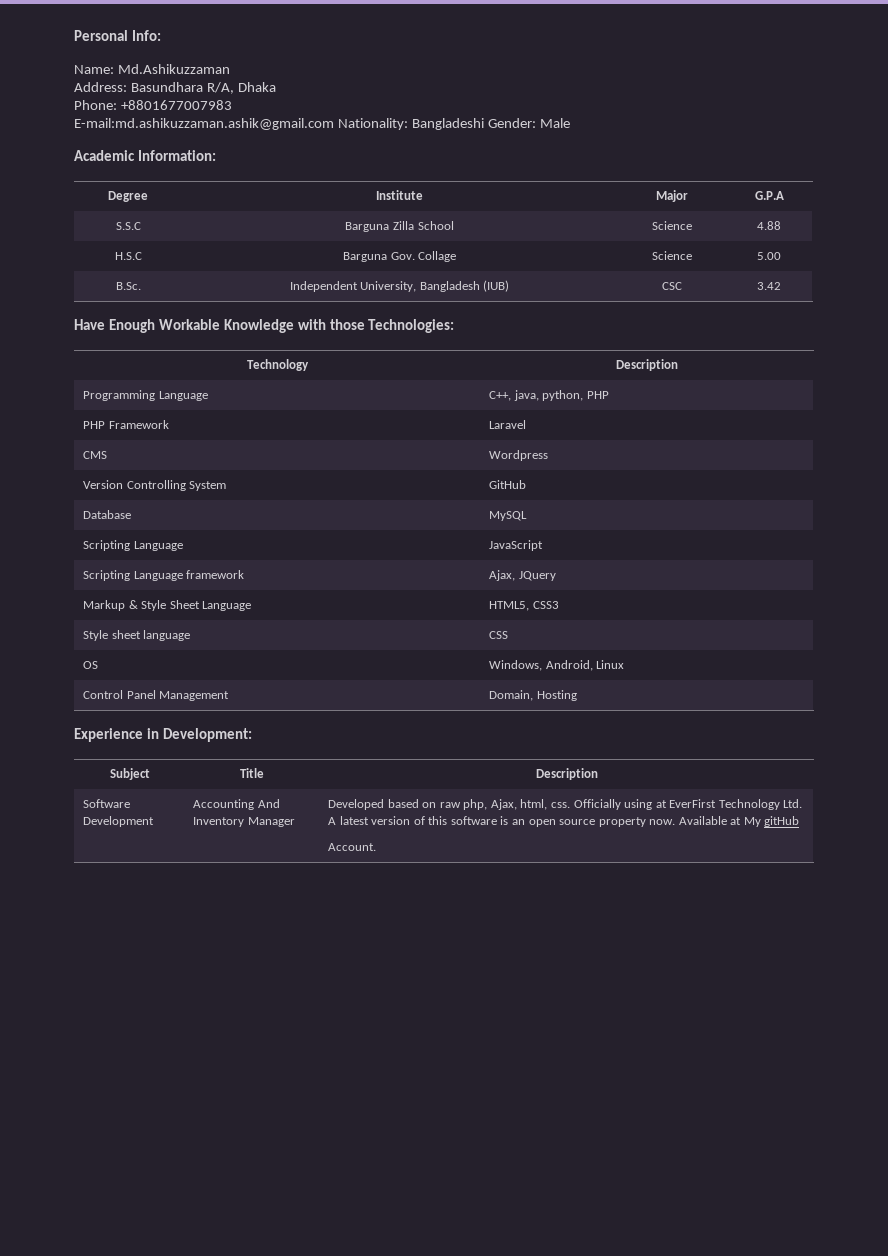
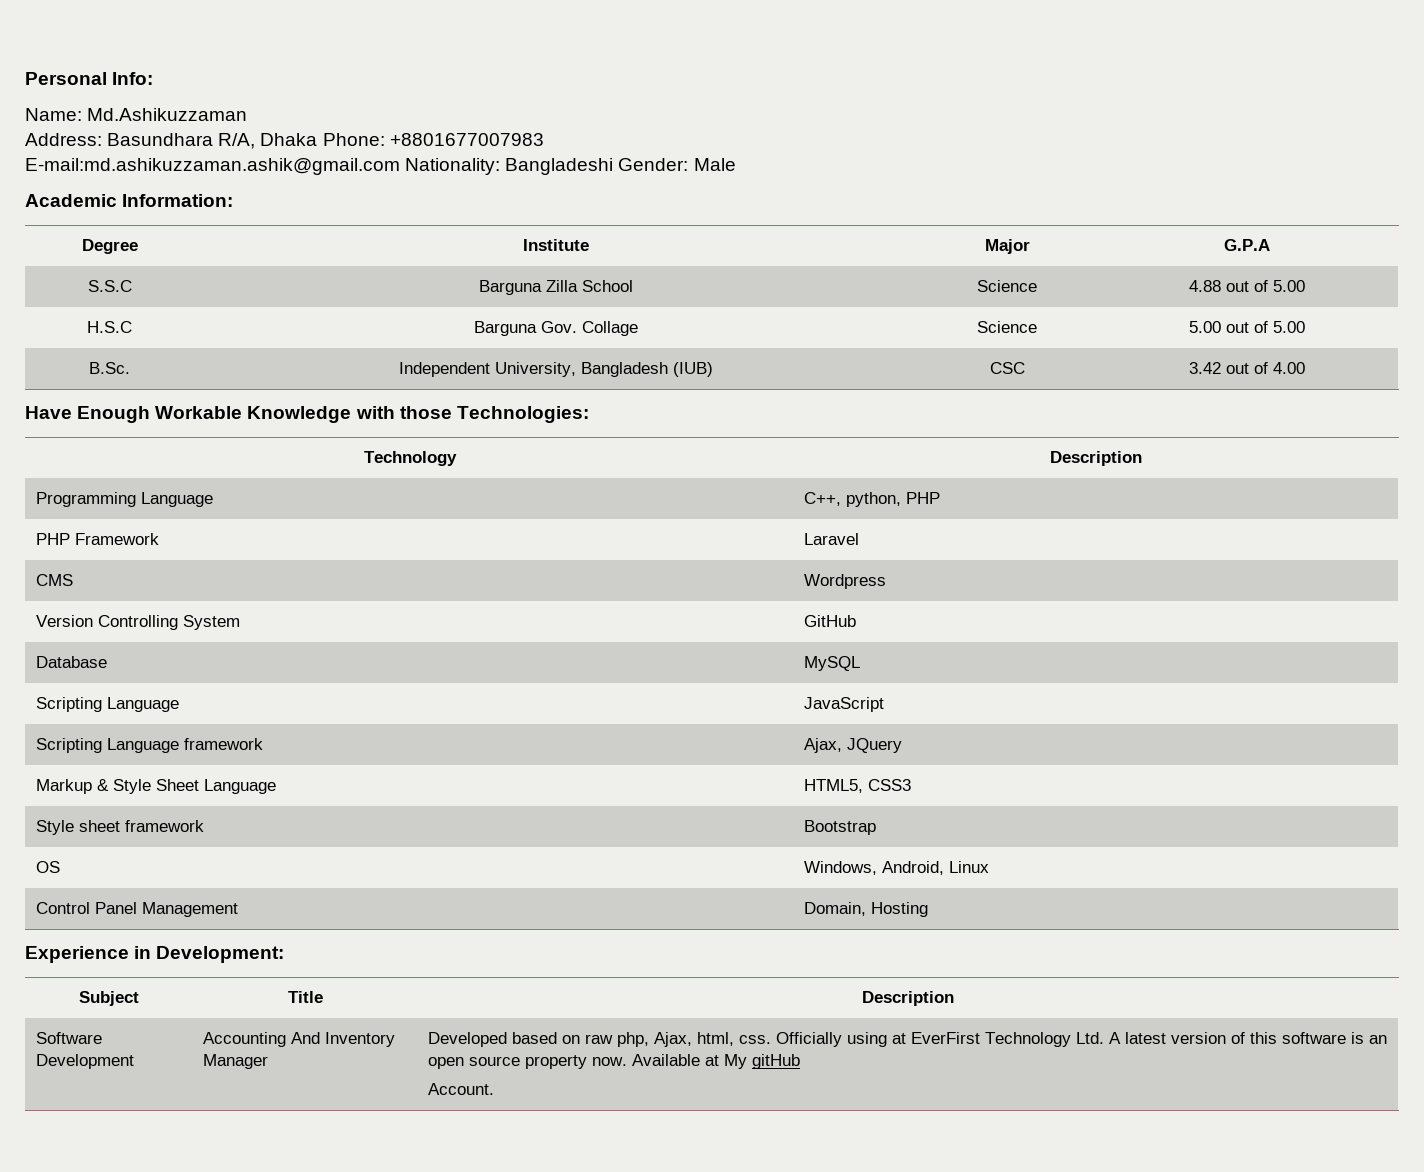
- Address: Basundhara R/A, Dhaka
- Phone: +8801677007983
+ Address: Basundhara R/A, Dhaka Phone: +8801677007983
- S.S.C | Barguna Zilla School | Science | 4.88
+ S.S.C | Barguna Zilla School | Science | 4.88 out of 5.00
- H.S.C | Barguna Gov. Collage | Science | 5.00
+ H.S.C | Barguna Gov. Collage | Science | 5.00 out of 5.00
- B.Sc. | Independent University, Bangladesh (IUB) | CSC | 3.42
+ B.Sc. | Independent University, Bangladesh (IUB) | CSC | 3.42 out of 4.00
- Programming Language | C++, java, python, PHP
+ Programming Language | C++, python, PHP
- Style sheet language | CSS
+ Style sheet framework | Bootstrap

